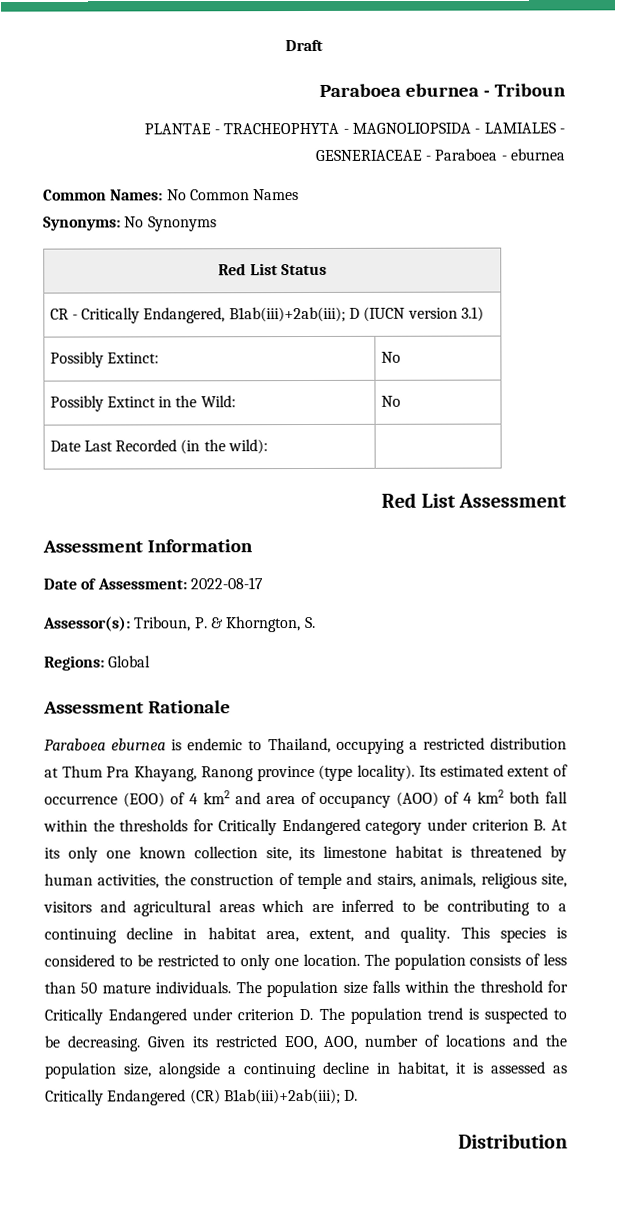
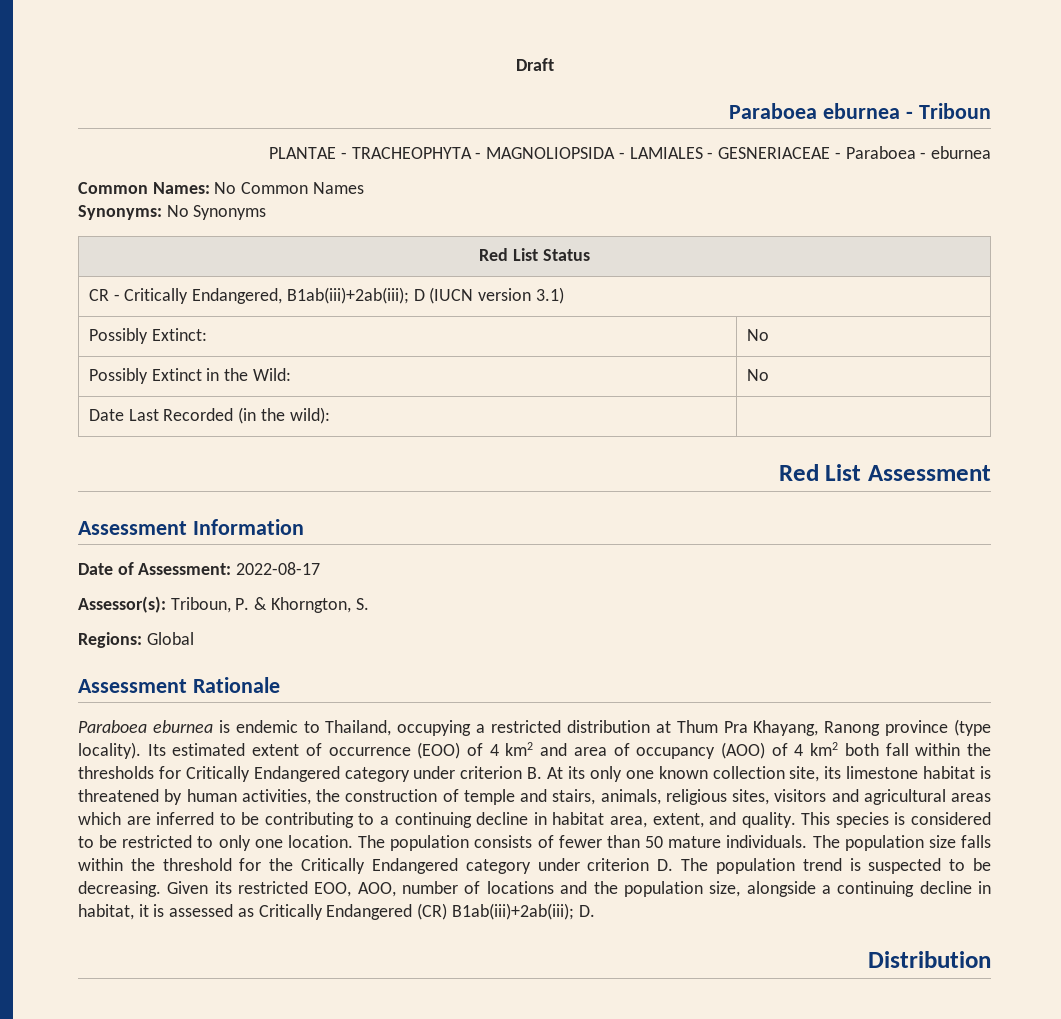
- Its estimated extent of occurrence (EOO) of 4 km2 and area of occupancy (AOO) of 4 km2 both fall within the thresholds for Critically Endangered category under criterion B. At its only one known collection site, its limestone habitat is threatened by human activities, the construction of temple and stairs, animals, religious site, visitors and agricultural areas which are inferred to be contributing to a continuing decline in habitat area, extent, and quality.
+ Its estimated extent of occurrence (EOO) of 4 km2 and area of occupancy (AOO) of 4 km2 both fall within the thresholds for Critically Endangered category under criterion B. At its only one known collection site, its limestone habitat is threatened by human activities, the construction of temple and stairs, animals, religious sites, visitors and agricultural areas which are inferred to be contributing to a continuing decline in habitat area, extent, and quality.
- The population consists of less than 50 mature individuals.
+ The population consists of fewer than 50 mature individuals.
- The population size falls within the threshold for Critically Endangered under criterion D. The population trend is suspected to be decreasing.
+ The population size falls within the threshold for the Critically Endangered category under criterion D. The population trend is suspected to be decreasing.

